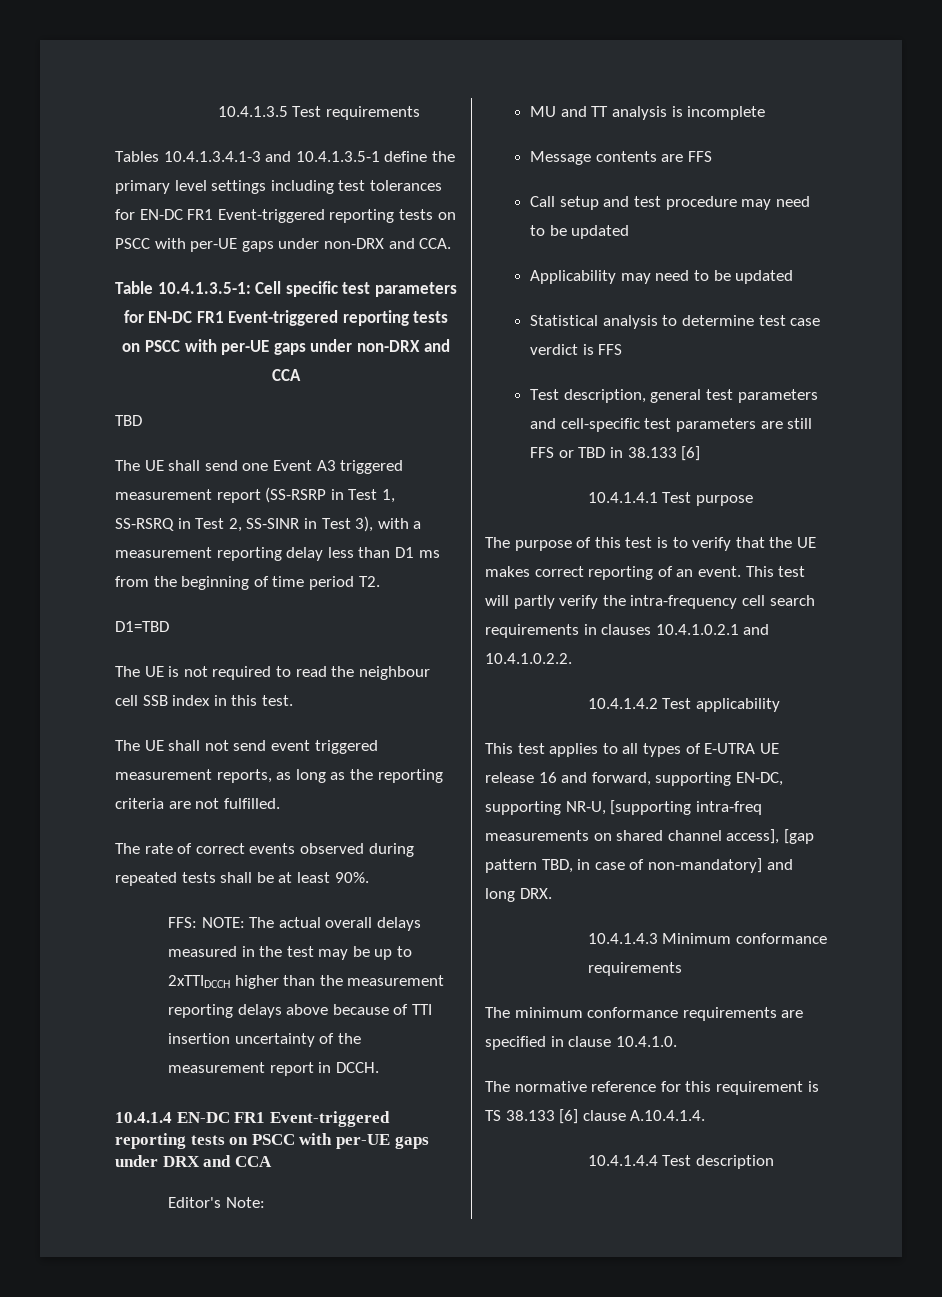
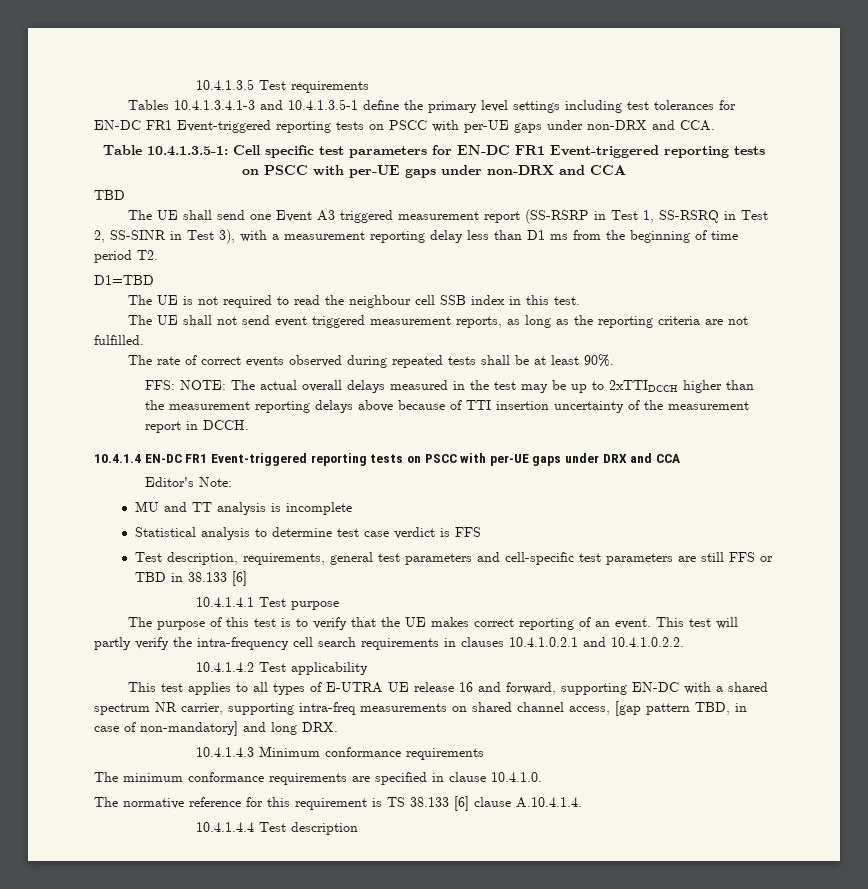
- Message contents are FFS
- Call setup and test procedure may need to be updated
- Applicability may need to be updated
- Test description, general test parameters and cell-specific test parameters are still FFS or TBD in 38.133 [6]
+ Test description, requirements, general test parameters and cell-specific test parameters are still FFS or TBD in 38.133 [6]
- This test applies to all types of E-UTRA UE release 16 and forward, supporting EN-DC, supporting NR-U, [supporting intra-freq measurements on shared channel access], [gap pattern TBD, in case of non-mandatory] and long DRX.
+ This test applies to all types of E-UTRA UE release 16 and forward, supporting EN-DC with a shared spectrum NR carrier, supporting intra-freq measurements on shared channel access, [gap pattern TBD, in case of non-mandatory] and long DRX.

